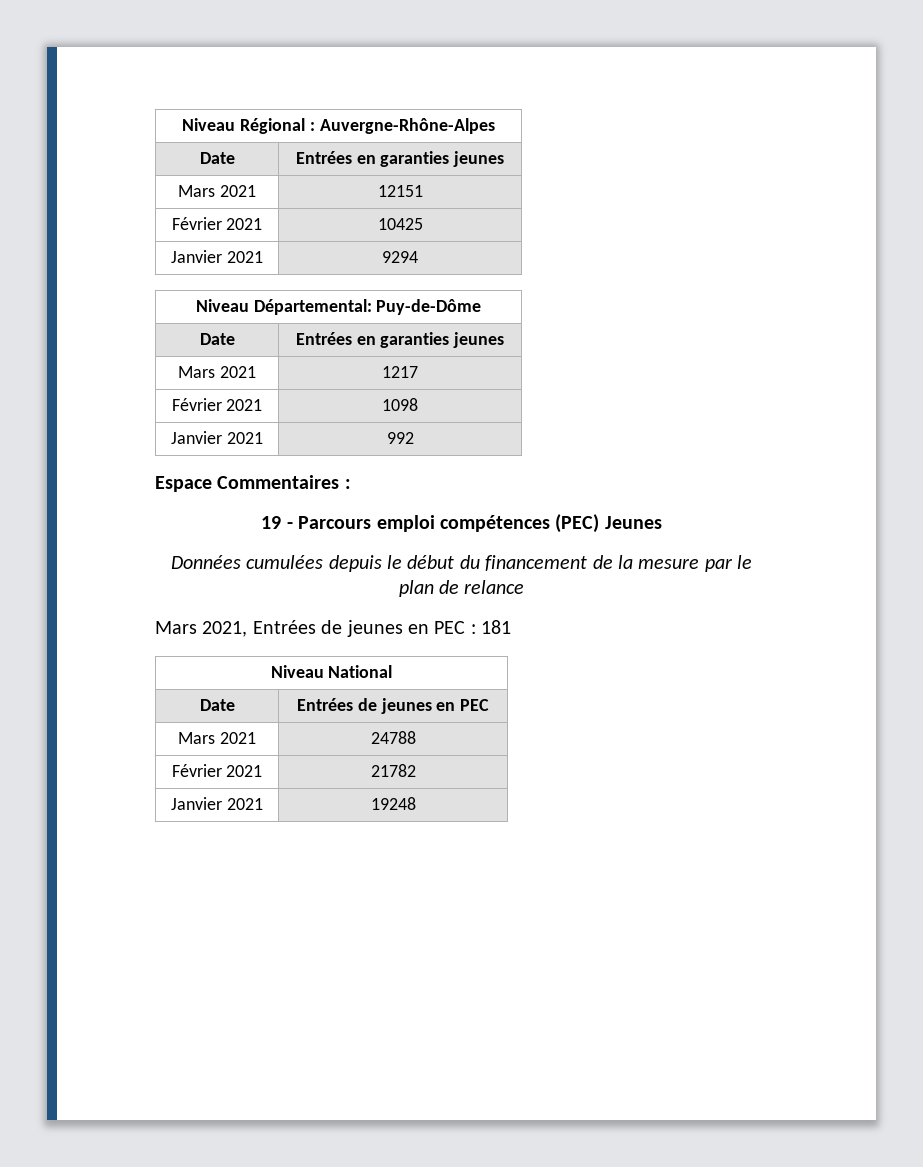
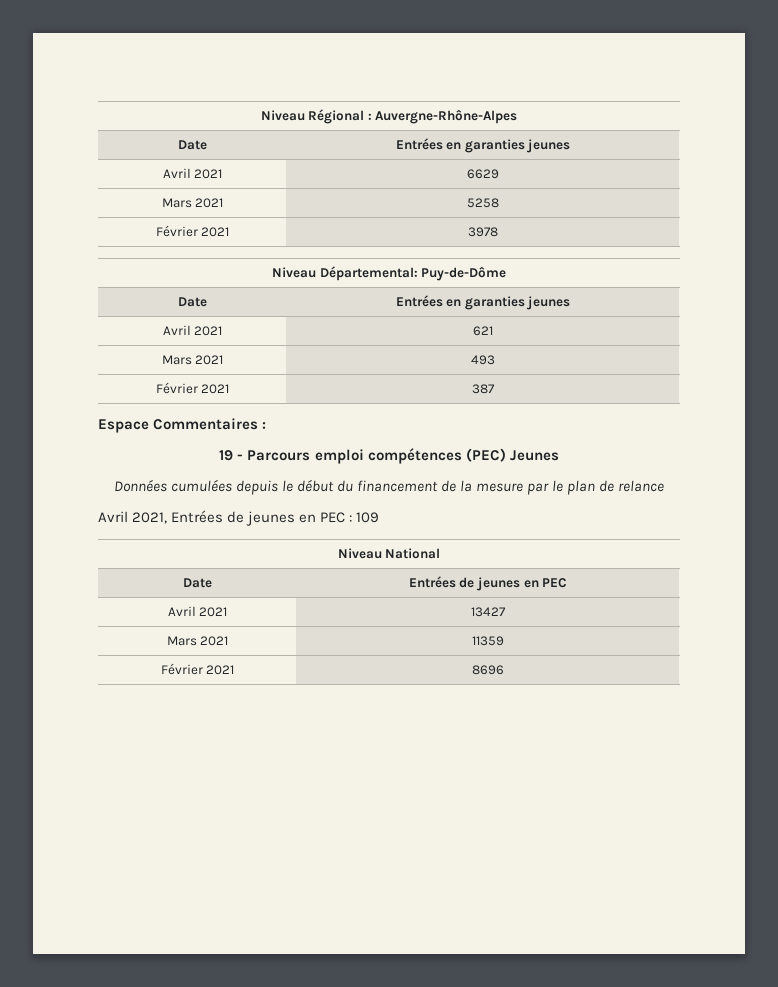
- Mars 2021 | 12151
- Février 2021 | 10425
- Janvier 2021 | 9294
+ Avril 2021 | 6629
+ Mars 2021 | 5258
+ Février 2021 | 3978
- Mars 2021 | 1217
- Février 2021 | 1098
- Janvier 2021 | 992
+ Avril 2021 | 621
+ Mars 2021 | 493
+ Février 2021 | 387
- Mars 2021, Entrées de jeunes en PEC : 181
+ Avril 2021, Entrées de jeunes en PEC : 109
- Mars 2021 | 24788
- Février 2021 | 21782
- Janvier 2021 | 19248
+ Avril 2021 | 13427
+ Mars 2021 | 11359
+ Février 2021 | 8696

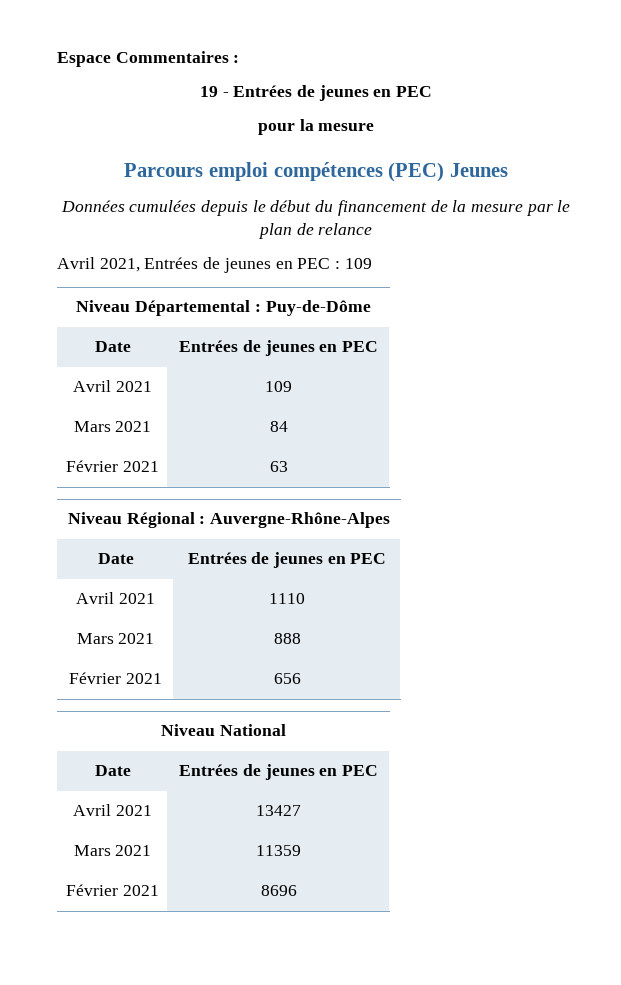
- Niveau Régional : Auvergne-Rhône-Alpes
- Date | Entrées en garanties jeunes
- Avril 2021 | 6629
- Mars 2021 | 5258
- Février 2021 | 3978
- Niveau Départemental: Puy-de-Dôme
- Date | Entrées en garanties jeunes
- Avril 2021 | 621
- Mars 2021 | 493
- Février 2021 | 387
- 19 - Parcours emploi compétences (PEC) Jeunes
+ 19 - Entrées de jeunes en PEC
+ pour la mesure
+ Parcours emploi compétences (PEC) Jeunes
+ Niveau Départemental : Puy-de-Dôme
+ Date | Entrées de jeunes en PEC
+ Avril 2021 | 109
+ Mars 2021 | 84
+ Février 2021 | 63
+ Niveau Régional : Auvergne-Rhône-Alpes
+ Date | Entrées de jeunes en PEC
+ Avril 2021 | 1110
+ Mars 2021 | 888
+ Février 2021 | 656

